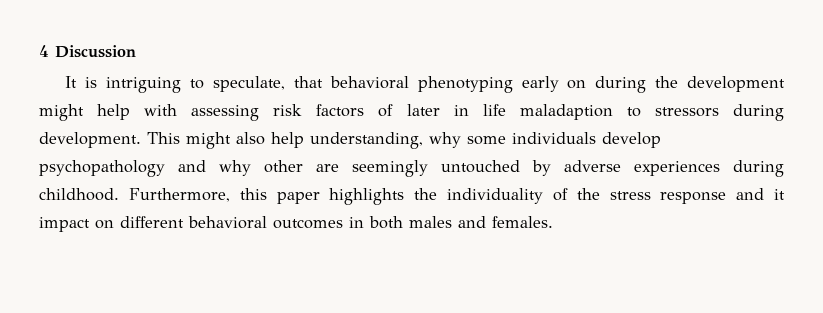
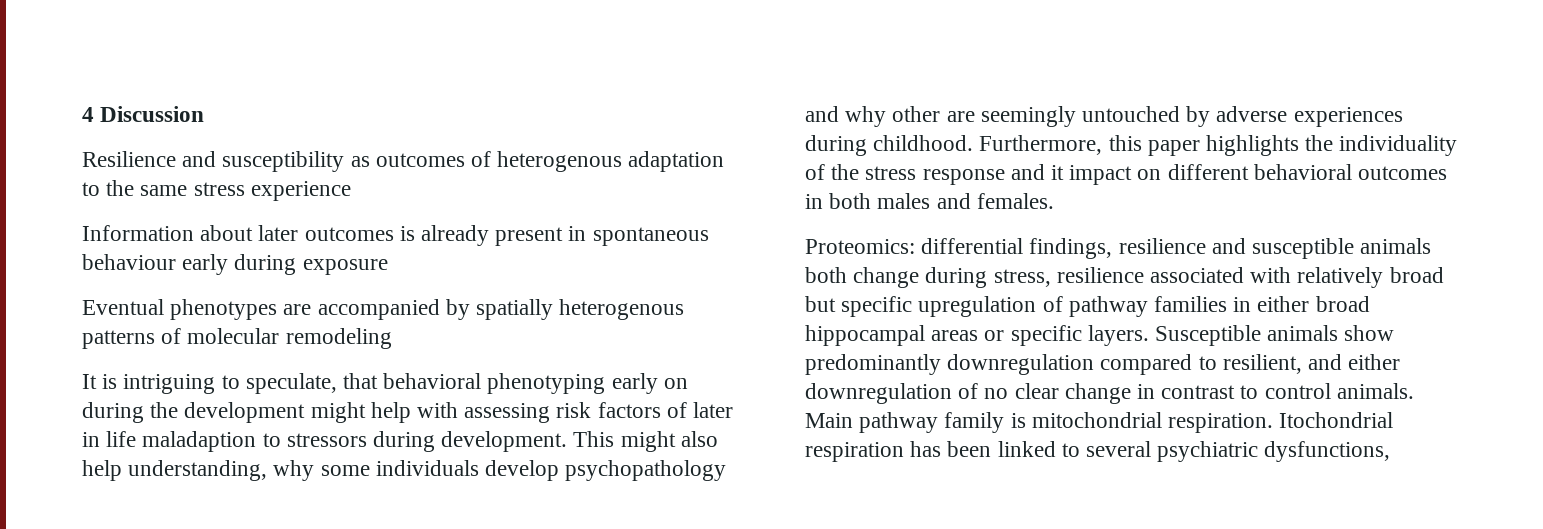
+ Resilience and susceptibility as outcomes of heterogenous adaptation to the same stress experience
+ Information about later outcomes is already present in spontaneous behaviour early during exposure
+ Eventual phenotypes are accompanied by spatially heterogenous patterns of molecular remodeling
+ Proteomics: differential findings, resilience and susceptible animals both change during stress, resilience associated with relatively broad but specific upregulation of pathway families in either broad hippocampal areas or specific layers. Susceptible animals show predominantly downregulation compared to resilient, and either downregulation of no clear change in contrast to control animals. Main pathway family is mitochondrial respiration. Itochondrial respiration has been linked to several psychiatric dysfunctions,

